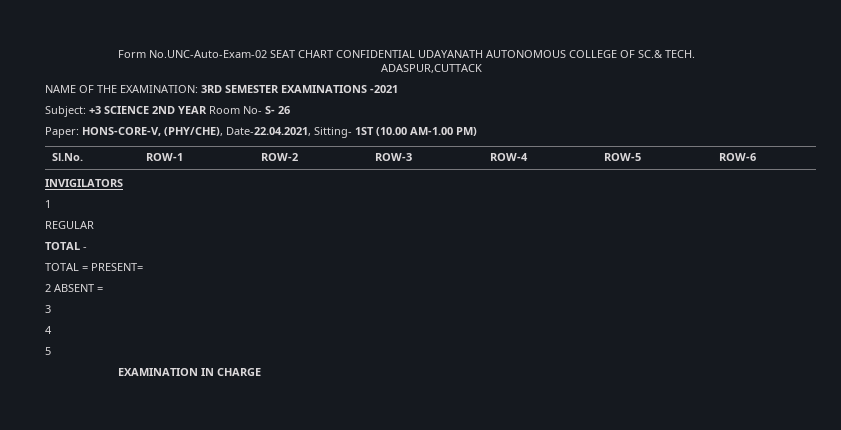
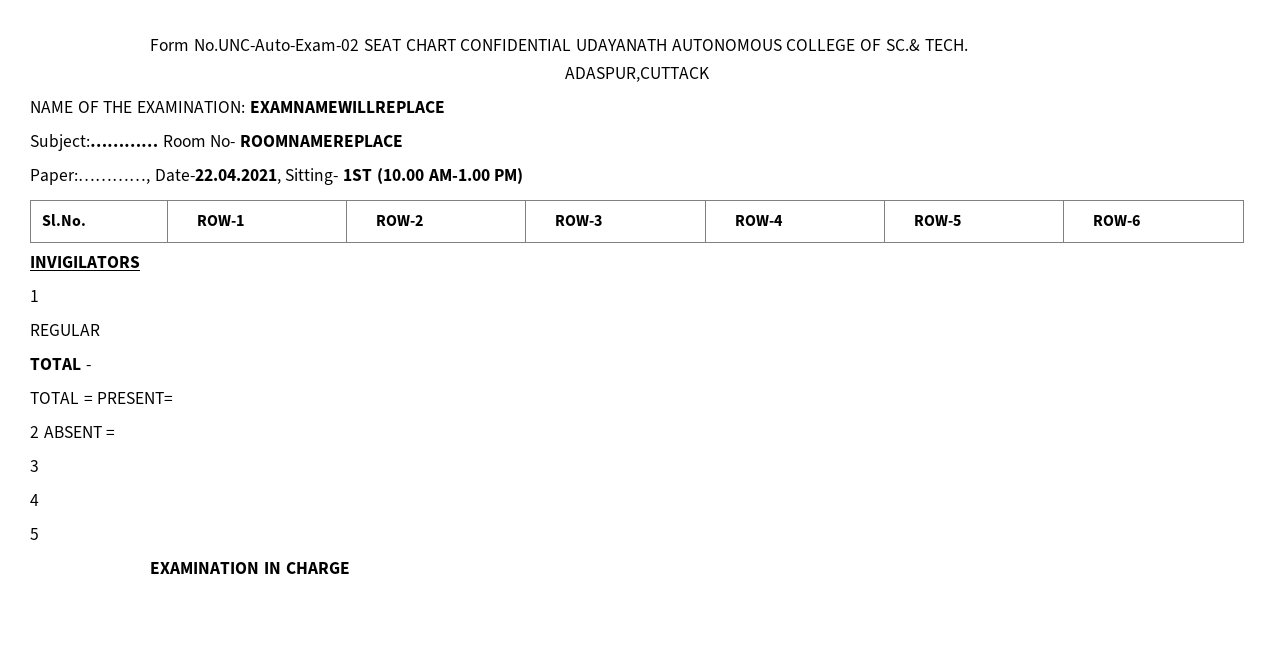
- NAME OF THE EXAMINATION: 3RD SEMESTER EXAMINATIONS -2021
- Subject: +3 SCIENCE 2ND YEAR Room No- S- 26
- Paper: HONS-CORE-V, (PHY/CHE), Date-22.04.2021, Sitting- 1ST (10.00 AM-1.00 PM)
+ NAME OF THE EXAMINATION: EXAMNAMEWILLREPLACE
+ Subject:………… Room No- ROOMNAMEREPLACE
+ Paper:…………, Date-22.04.2021, Sitting- 1ST (10.00 AM-1.00 PM)

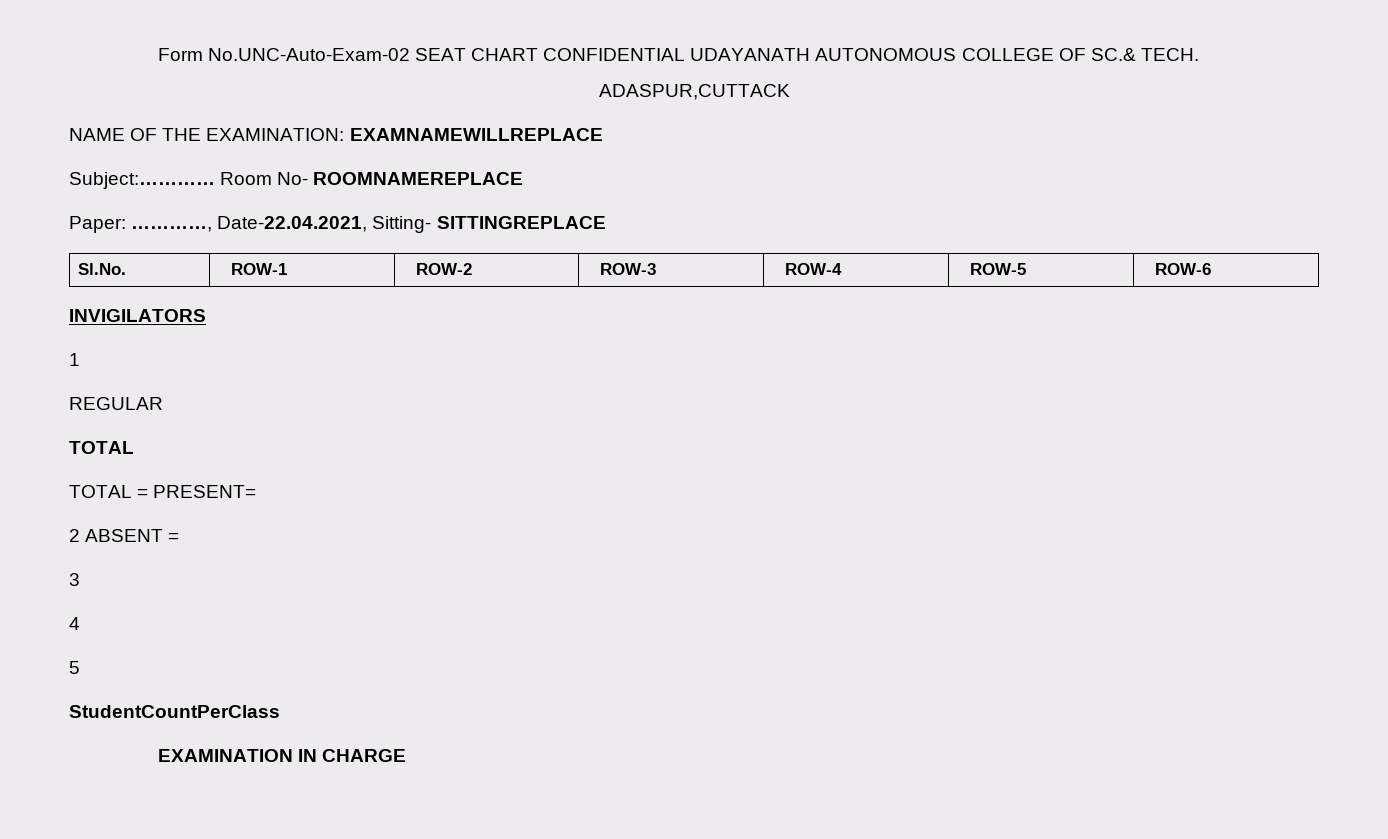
- Paper:…………, Date-22.04.2021, Sitting- 1ST (10.00 AM-1.00 PM)
+ Paper: …………, Date-22.04.2021, Sitting- SITTINGREPLACE
  REGULAR
- TOTAL -
+ TOTAL
+ StudentCountPerClass

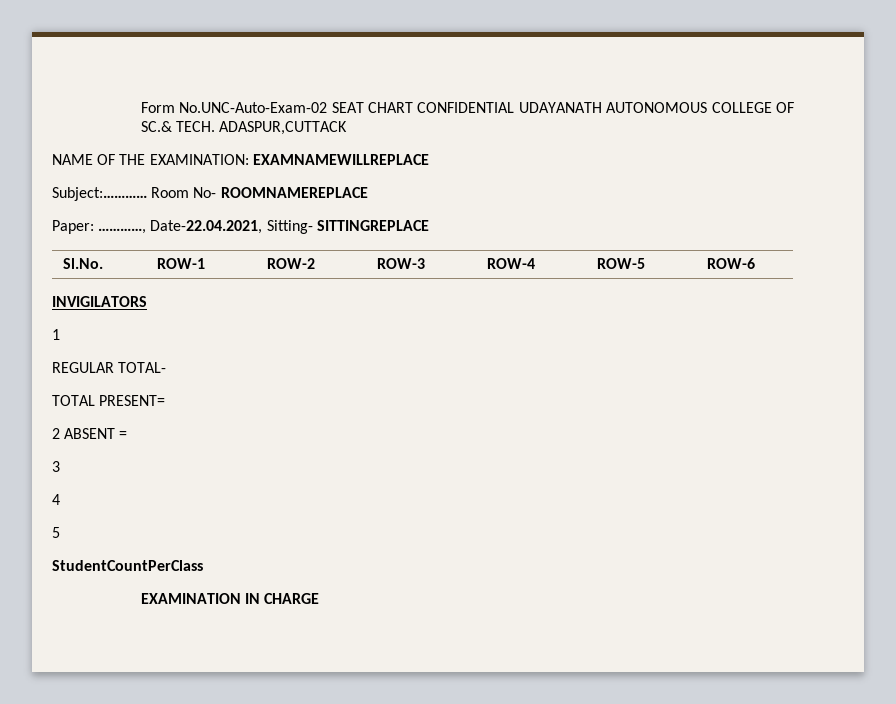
- Form No.UNC-Auto-Exam-02 SEAT CHART CONFIDENTIAL UDAYANATH AUTONOMOUS COLLEGE OF SC.& TECH.
- ADASPUR,CUTTACK
+ Form No.UNC-Auto-Exam-02 SEAT CHART CONFIDENTIAL UDAYANATH AUTONOMOUS COLLEGE OF SC.& TECH. ADASPUR,CUTTACK
- REGULAR
- TOTAL
- TOTAL = PRESENT=
+ REGULAR TOTAL-
+ TOTAL PRESENT=

